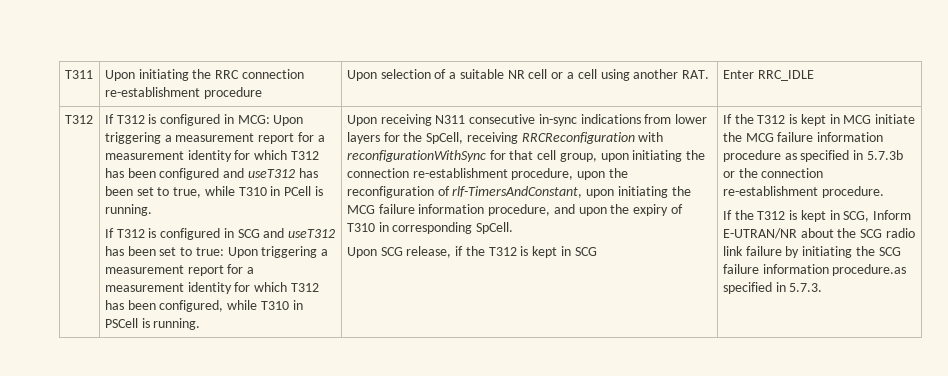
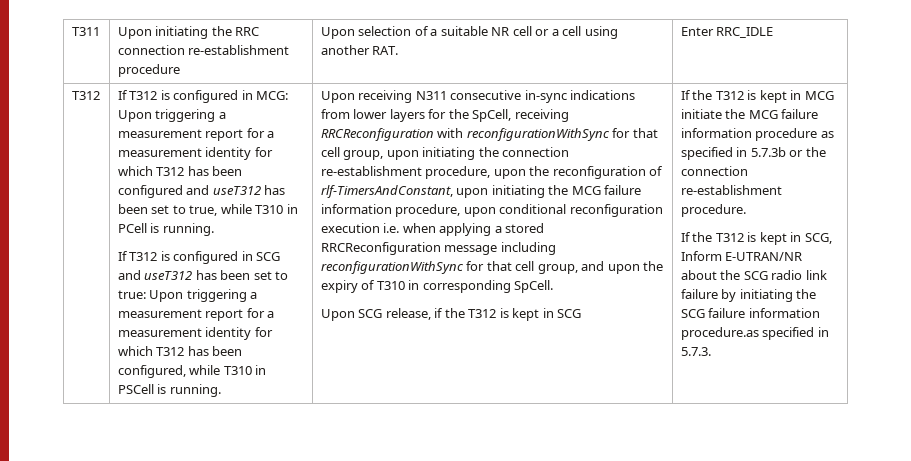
- Upon receiving N311 consecutive in-sync indications from lower layers for the SpCell, receiving RRCReconfiguration with reconfigurationWithSync for that cell group, upon initiating the connection re-establishment procedure, upon the reconfiguration of rlf-TimersAndConstant, upon initiating the MCG failure information procedure, and upon the expiry of T310 in corresponding SpCell.
+ Upon receiving N311 consecutive in-sync indications from lower layers for the SpCell, receiving RRCReconfiguration with reconfigurationWithSync for that cell group, upon initiating the connection re-establishment procedure, upon the reconfiguration of rlf-TimersAndConstant, upon initiating the MCG failure information procedure, upon conditional reconfiguration execution i.e. when applying a stored RRCReconfiguration message including reconfigurationWithSync for that cell group, and upon the expiry of T310 in corresponding SpCell.

